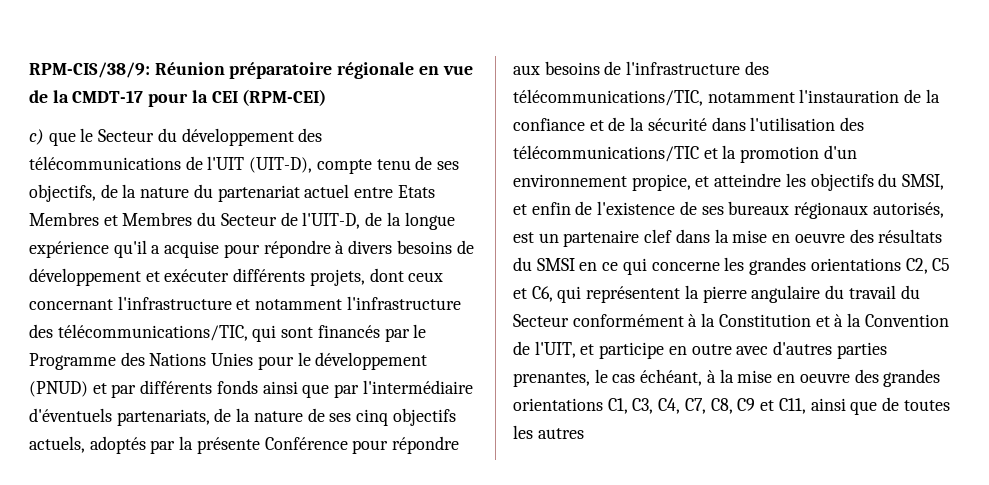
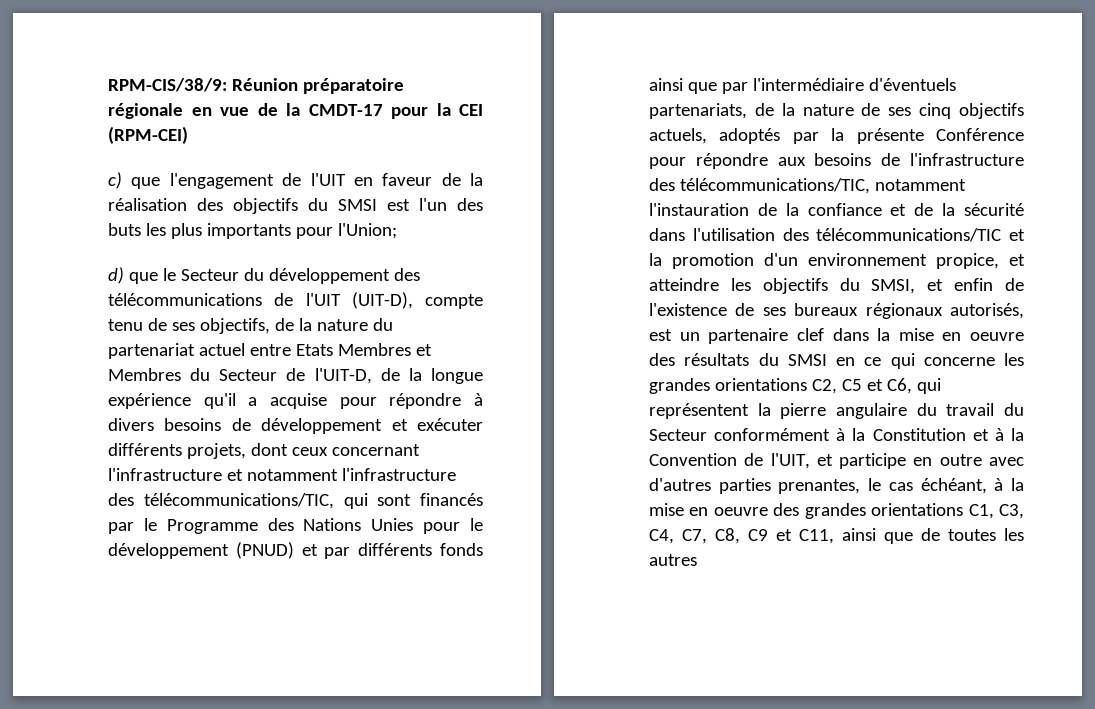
- c) que le Secteur du développement des télécommunications de l'UIT (UIT-D), compte tenu de ses objectifs, de la nature du partenariat actuel entre Etats Membres et Membres du Secteur de l'UIT-D, de la longue expérience qu'il a acquise pour répondre à divers besoins de développement et exécuter différents projets, dont ceux concernant l'infrastructure et notamment l'infrastructure des télécommunications/TIC, qui sont financés par le Programme des Nations Unies pour le développement (PNUD) et par différents fonds ainsi que par l'intermédiaire d'éventuels partenariats, de la nature de ses cinq objectifs actuels, adoptés par la présente Conférence pour répondre aux besoins de l'infrastructure des télécommunications/TIC, notamment l'instauration de la confiance et de la sécurité dans l'utilisation des télécommunications/TIC et la promotion d'un environnement propice, et atteindre les objectifs du SMSI, et enfin de l'existence de ses bureaux régionaux autorisés, est un partenaire clef dans la mise en oeuvre des résultats du SMSI en ce qui concerne les grandes orientations C2, C5 et C6, qui représentent la pierre angulaire du travail du Secteur conformément à la Constitution et à la Convention de l'UIT, et participe en outre avec d'autres parties prenantes, le cas échéant, à la mise en oeuvre des grandes orientations C1, C3, C4, C7, C8, C9 et C11, ainsi que de toutes les autres
+ c) que l'engagement de l'UIT en faveur de la réalisation des objectifs du SMSI est l'un des buts les plus importants pour l'Union;
+ d) que le Secteur du développement des télécommunications de l'UIT (UIT-D), compte tenu de ses objectifs, de la nature du partenariat actuel entre Etats Membres et Membres du Secteur de l'UIT-D, de la longue expérience qu'il a acquise pour répondre à divers besoins de développement et exécuter différents projets, dont ceux concernant l'infrastructure et notamment l'infrastructure des télécommunications/TIC, qui sont financés par le Programme des Nations Unies pour le développement (PNUD) et par différents fonds ainsi que par l'intermédiaire d'éventuels partenariats, de la nature de ses cinq objectifs actuels, adoptés par la présente Conférence pour répondre aux besoins de l'infrastructure des télécommunications/TIC, notamment l'instauration de la confiance et de la sécurité dans l'utilisation des télécommunications/TIC et la promotion d'un environnement propice, et atteindre les objectifs du SMSI, et enfin de l'existence de ses bureaux régionaux autorisés, est un partenaire clef dans la mise en oeuvre des résultats du SMSI en ce qui concerne les grandes orientations C2, C5 et C6, qui représentent la pierre angulaire du travail du Secteur conformément à la Constitution et à la Convention de l'UIT, et participe en outre avec d'autres parties prenantes, le cas échéant, à la mise en oeuvre des grandes orientations C1, C3, C4, C7, C8, C9 et C11, ainsi que de toutes les autres

